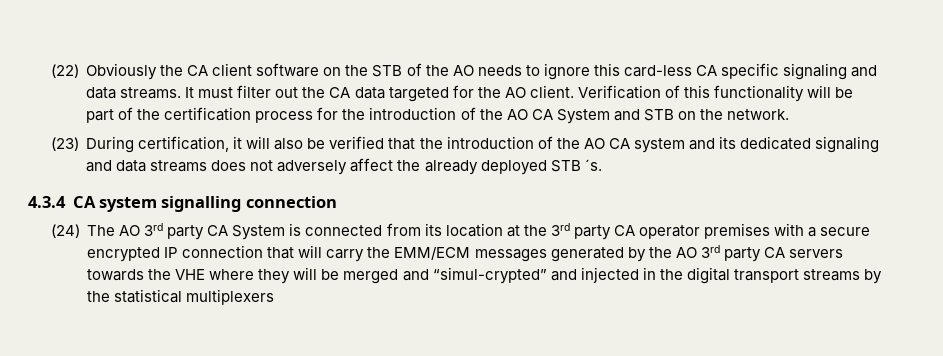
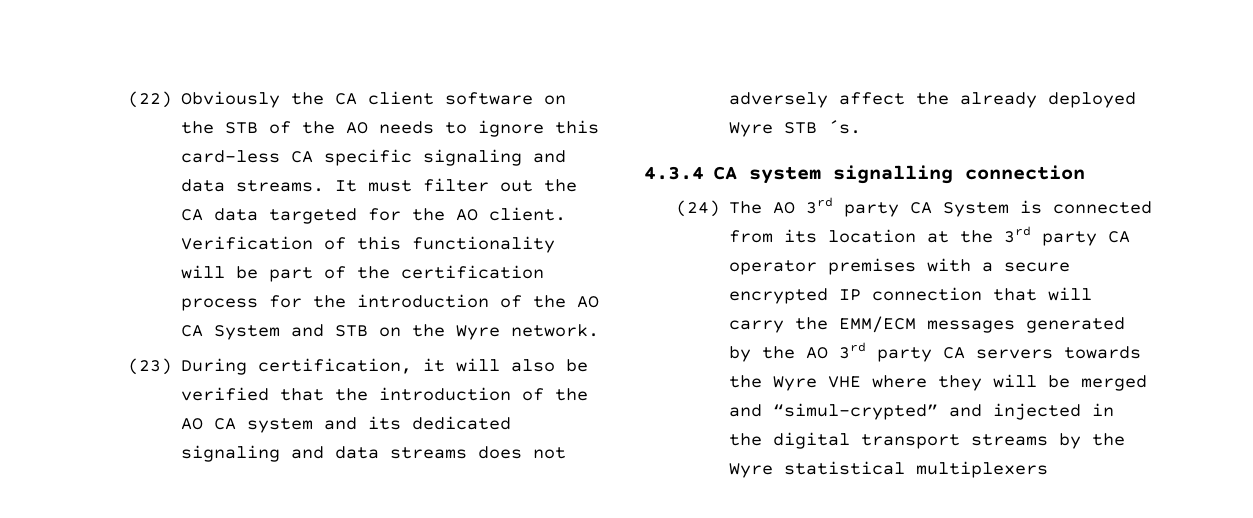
- Verification of this functionality will be part of the certification process for the introduction of the AO CA System and STB on the network.
+ Verification of this functionality will be part of the certification process for the introduction of the AO CA System and STB on the Wyre network.
- (23) During certification, it will also be verified that the introduction of the AO CA system and its dedicated signaling and data streams does not adversely affect the already deployed STB ´s.
+ (23) During certification, it will also be verified that the introduction of the AO CA system and its dedicated signaling and data streams does not adversely affect the already deployed Wyre STB ´s.
- (24) The AO 3rd party CA System is connected from its location at the 3rd party CA operator premises with a secure encrypted IP connection that will carry the EMM/ECM messages generated by the AO 3rd party CA servers towards the VHE where they will be merged and “simul-crypted” and injected in the digital transport streams by the statistical multiplexers
+ (24) The AO 3rd party CA System is connected from its location at the 3rd party CA operator premises with a secure encrypted IP connection that will carry the EMM/ECM messages generated by the AO 3rd party CA servers towards the Wyre VHE where they will be merged and “simul-crypted” and injected in the digital transport streams by the Wyre statistical multiplexers

